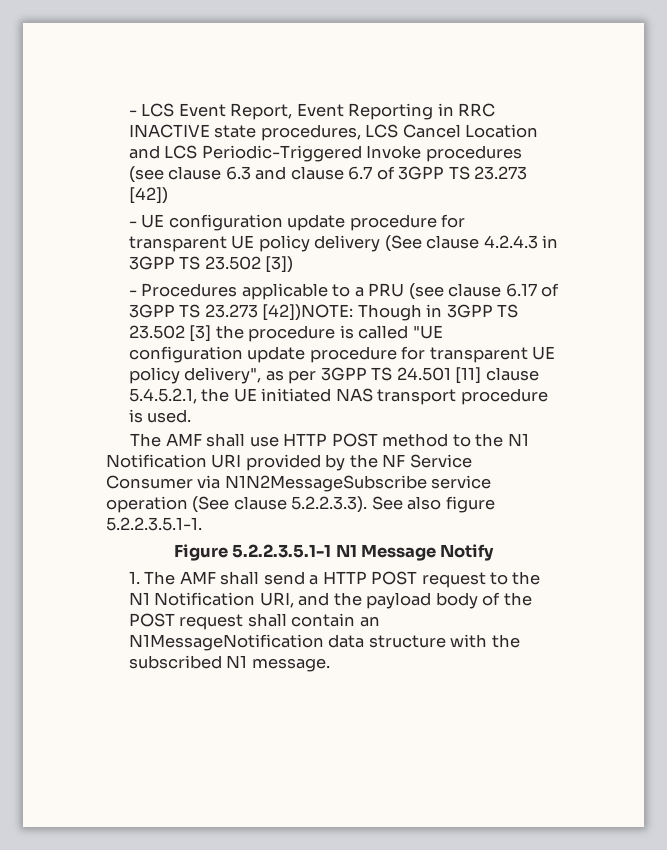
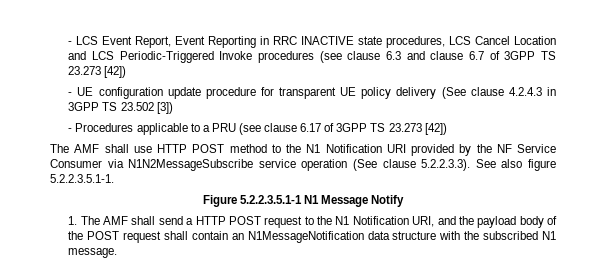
- - Procedures applicable to a PRU (see clause 6.17 of 3GPP TS 23.273 [42])NOTE: Though in 3GPP TS 23.502 [3] the procedure is called "UE configuration update procedure for transparent UE policy delivery", as per 3GPP TS 24.501 [11] clause 5.4.5.2.1, the UE initiated NAS transport procedure is used.
+ - Procedures applicable to a PRU (see clause 6.17 of 3GPP TS 23.273 [42])

